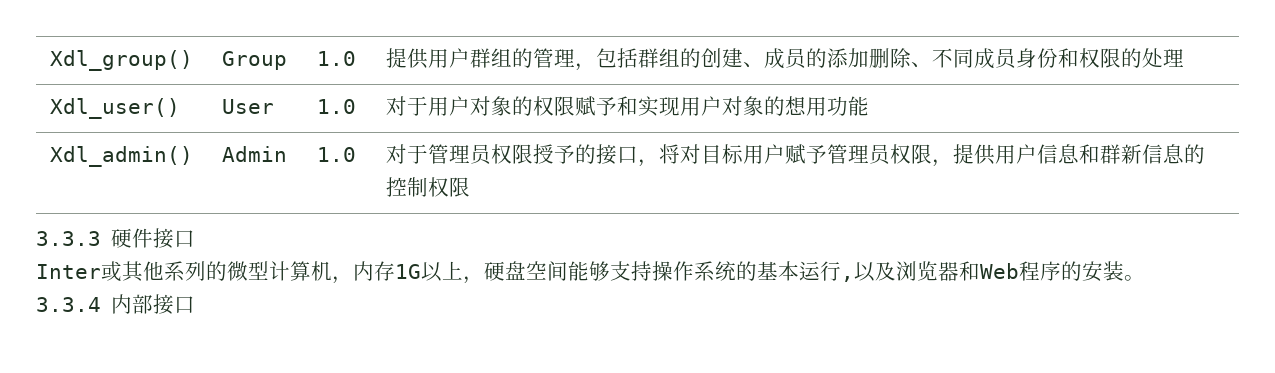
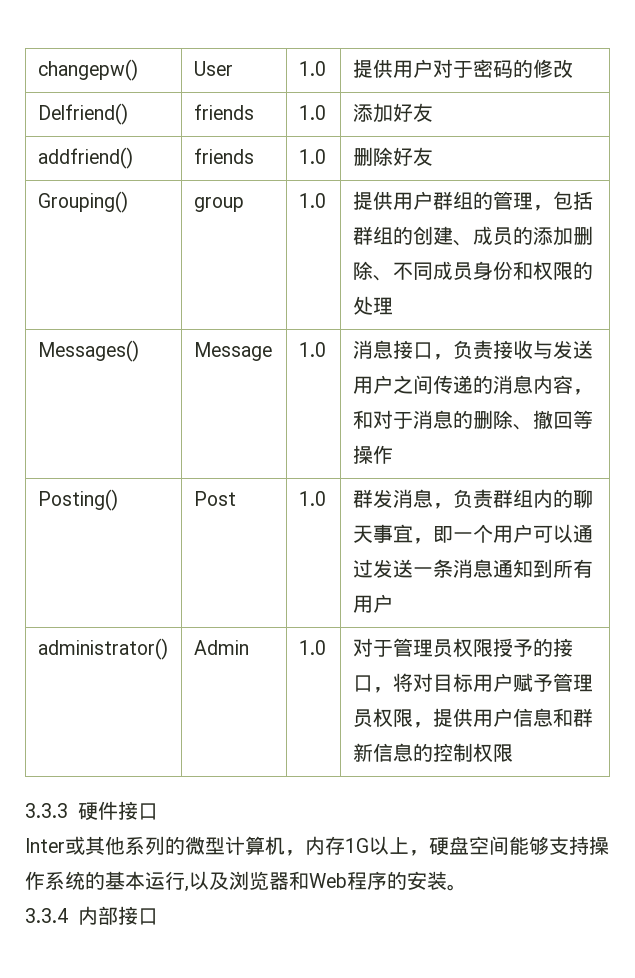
- Xdl_group() | Group | 1.0 | 提供用户群组的管理，包括群组的创建、成员的添加删除、不同成员身份和权限的处理
+ changepw() | User | 1.0 | 提供用户对于密码的修改
+ Delfriend() | friends | 1.0 | 添加好友
+ addfriend() | friends | 1.0 | 删除好友
+ Grouping() | group | 1.0 | 提供用户群组的管理，包括群组的创建、成员的添加删除、不同成员身份和权限的处理
- Xdl_user() | User | 1.0 | 对于用户对象的权限赋予和实现用户对象的想用功能
- Xdl_admin() | Admin | 1.0 | 对于管理员权限授予的接口，将对目标用户赋予管理员权限，提供用户信息和群新信息的控制权限
+ Messages() | Message | 1.0 | 消息接口，负责接收与发送用户之间传递的消息内容，和对于消息的删除、撤回等操作
+ Posting() | Post | 1.0 | 群发消息，负责群组内的聊天事宜，即一个用户可以通过发送一条消息通知到所有用户
+ administrator() | Admin | 1.0 | 对于管理员权限授予的接口，将对目标用户赋予管理员权限，提供用户信息和群新信息的控制权限

